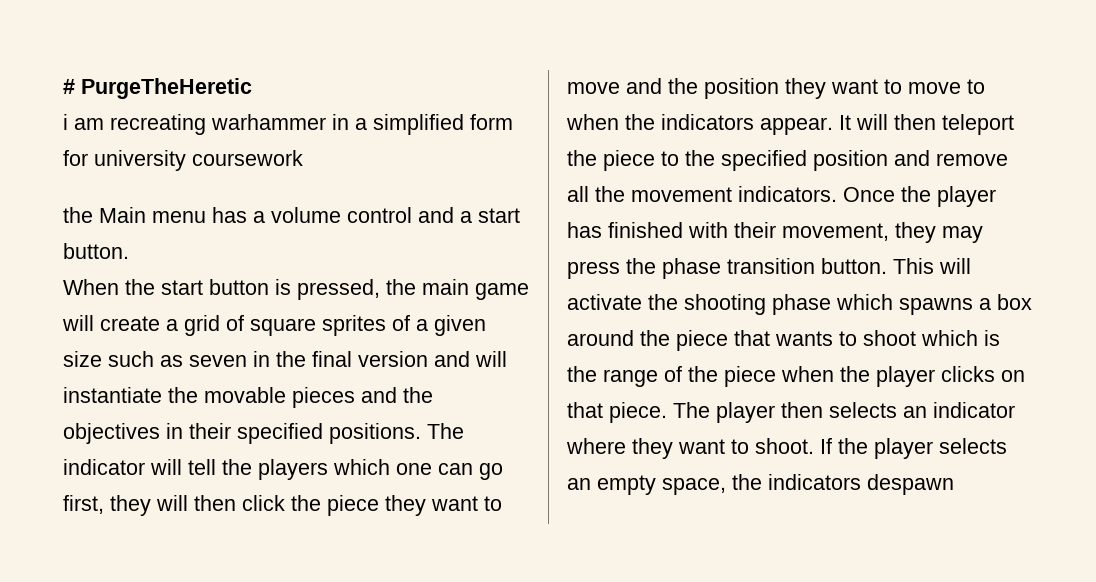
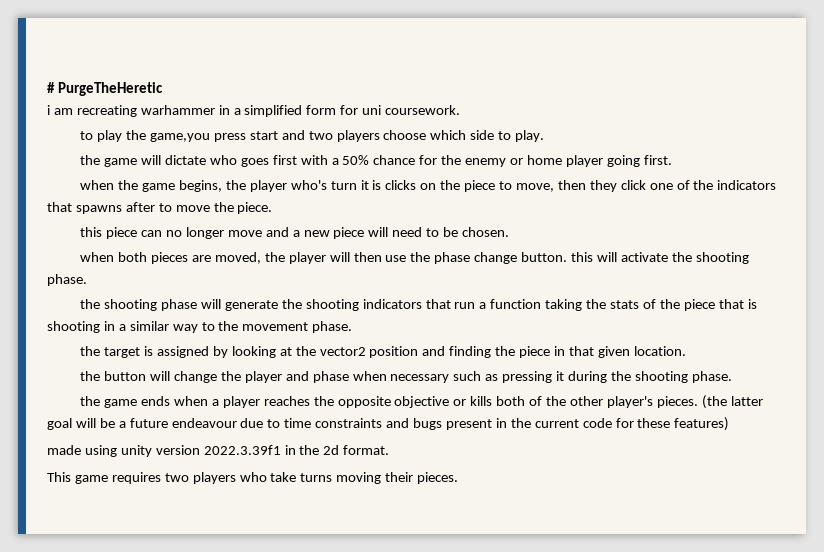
- i am recreating warhammer in a simplified form for university coursework
- the Main menu has a volume control and a start button.
- When the start button is pressed, the main game will create a grid of square sprites of a given size such as seven in the final version and will instantiate the movable pieces and the objectives in their specified positions. The indicator will tell the players which one can go first, they will then click the piece they want to move and the position they want to move to when the indicators appear. It will then teleport the piece to the specified position and remove all the movement indicators. Once the player has finished with their movement, they may press the phase transition button. This will activate the shooting phase which spawns a box around the piece that wants to shoot which is the range of the piece when the player clicks on that piece. The player then selects an indicator where they want to shoot. If the player selects an empty space, the indicators despawn
+ i am recreating warhammer in a simplified form for uni coursework.
+ to play the game,you press start and two players choose which side to play.
+ the game will dictate who goes first with a 50% chance for the enemy or home player going first.
+ when the game begins, the player who's turn it is clicks on the piece to move, then they click one of the indicators that spawns after to move the piece.
+ this piece can no longer move and a new piece will need to be chosen.
+ when both pieces are moved, the player will then use the phase change button. this will activate the shooting phase.
+ the shooting phase will generate the shooting indicators that run a function taking the stats of the piece that is shooting in a similar way to the movement phase.
+ the target is assigned by looking at the vector2 position and finding the piece in that given location.
+ the button will change the player and phase when necessary such as pressing it during the shooting phase.
+ the game ends when a player reaches the opposite objective or kills both of the other player's pieces. (the latter goal will be a future endeavour due to time constraints and bugs present in the current code for these features)
+ made using unity version 2022.3.39f1 in the 2d format.
+ This game requires two players who take turns moving their pieces.

